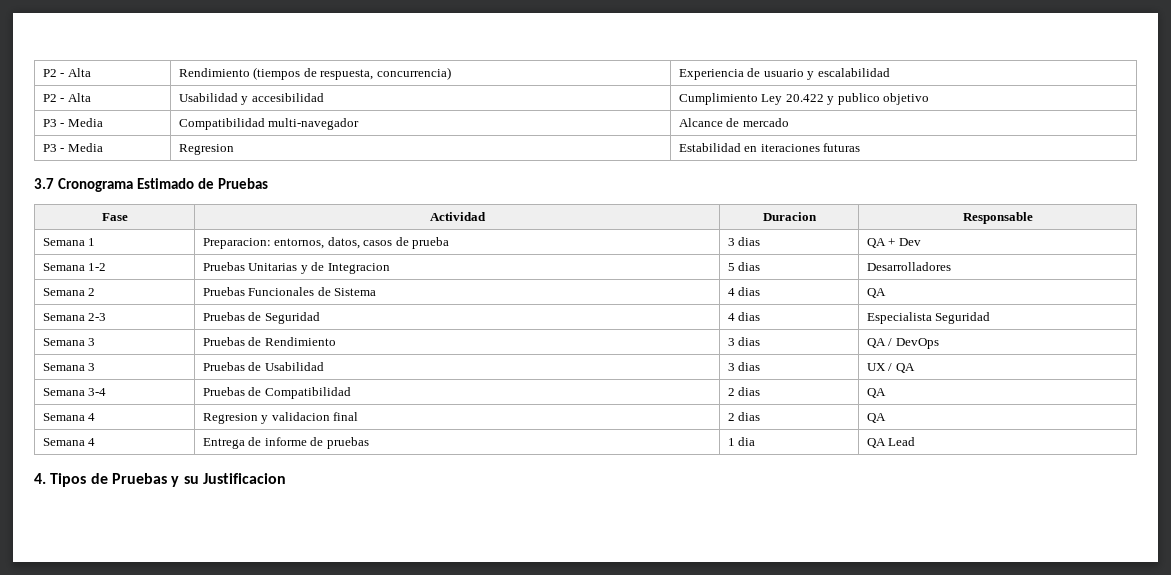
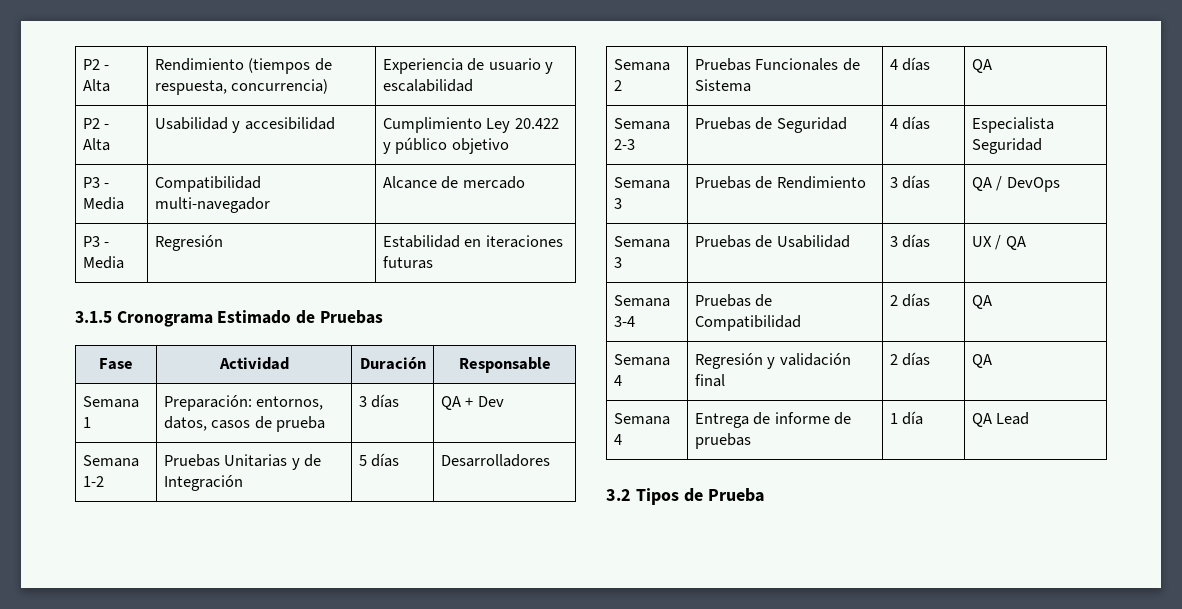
- P2 - Alta | Usabilidad y accesibilidad | Cumplimiento Ley 20.422 y publico objetivo
+ P2 - Alta | Usabilidad y accesibilidad | Cumplimiento Ley 20.422 y público objetivo
- P3 - Media | Regresion | Estabilidad en iteraciones futuras
+ P3 - Media | Regresión | Estabilidad en iteraciones futuras
- 3.7 Cronograma Estimado de Pruebas
+ 3.1.5 Cronograma Estimado de Pruebas
- Fase | Actividad | Duracion | Responsable
+ Fase | Actividad | Duración | Responsable
- Semana 1 | Preparacion: entornos, datos, casos de prueba | 3 dias | QA + Dev
+ Semana 1 | Preparación: entornos, datos, casos de prueba | 3 días | QA + Dev
- Semana 1-2 | Pruebas Unitarias y de Integracion | 5 dias | Desarrolladores
+ Semana 1-2 | Pruebas Unitarias y de Integración | 5 días | Desarrolladores
- Semana 2 | Pruebas Funcionales de Sistema | 4 dias | QA
+ Semana 2 | Pruebas Funcionales de Sistema | 4 días | QA
- Semana 2-3 | Pruebas de Seguridad | 4 dias | Especialista Seguridad
+ Semana 2-3 | Pruebas de Seguridad | 4 días | Especialista Seguridad
- Semana 3 | Pruebas de Rendimiento | 3 dias | QA / DevOps
+ Semana 3 | Pruebas de Rendimiento | 3 días | QA / DevOps
- Semana 3 | Pruebas de Usabilidad | 3 dias | UX / QA
+ Semana 3 | Pruebas de Usabilidad | 3 días | UX / QA
- Semana 3-4 | Pruebas de Compatibilidad | 2 dias | QA
- Semana 4 | Regresion y validacion final | 2 dias | QA
+ Semana 3-4 | Pruebas de Compatibilidad | 2 días | QA
+ Semana 4 | Regresión y validación final | 2 días | QA
- Semana 4 | Entrega de informe de pruebas | 1 dia | QA Lead
+ Semana 4 | Entrega de informe de pruebas | 1 día | QA Lead
- 4. Tipos de Pruebas y su Justificacion
+ 3.2 Tipos de Prueba

